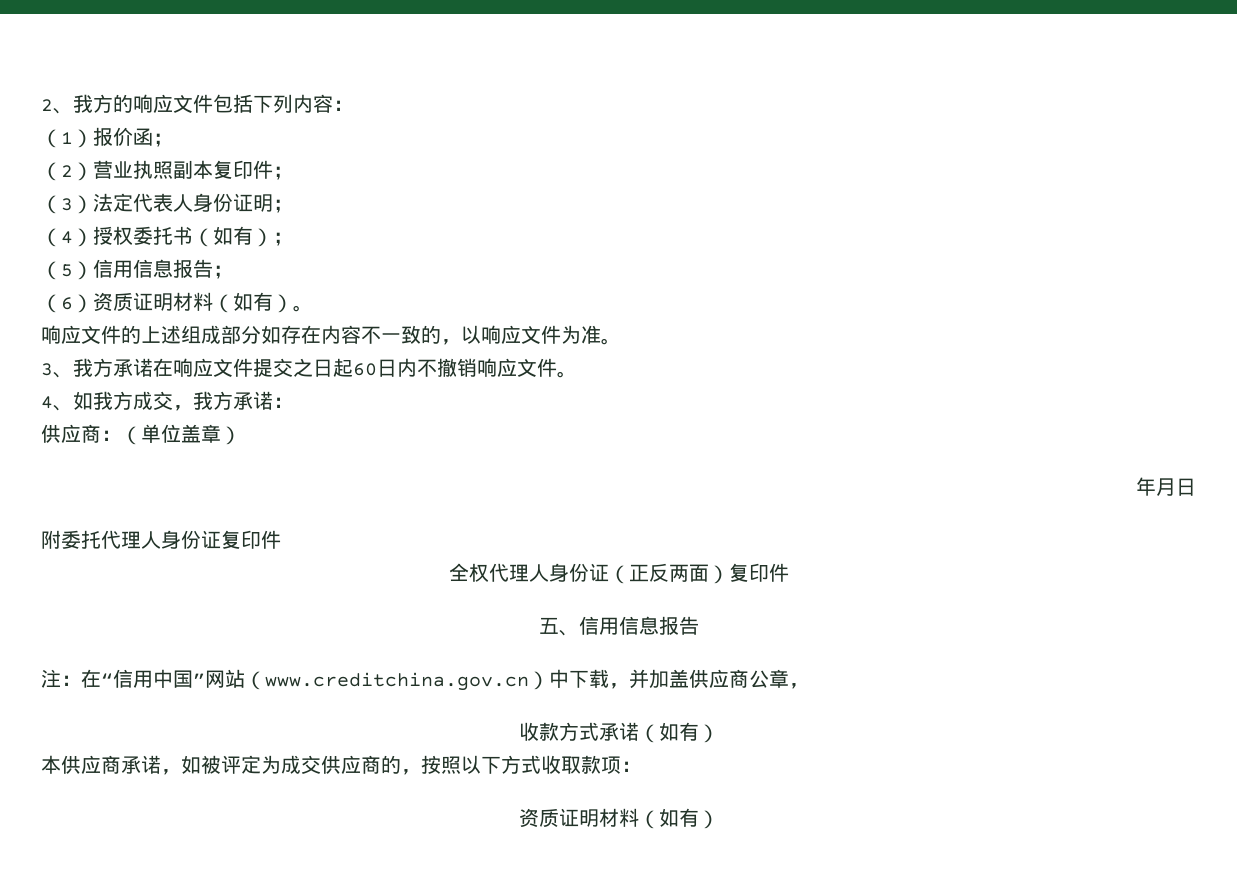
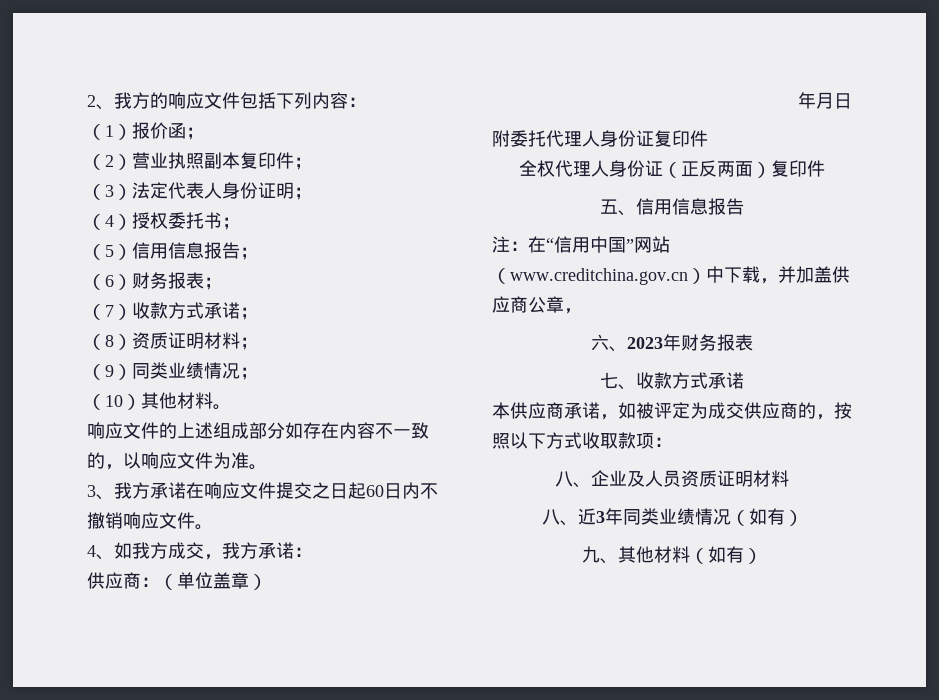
- （4）授权委托书（如有）；
+ （4）授权委托书；
- （6）资质证明材料（如有）。
+ （6）财务报表；
+ （7）收款方式承诺；
+ （8）资质证明材料；
+ （9）同类业绩情况；
+ （10）其他材料。
- 收款方式承诺（如有）
+ 六、2023年财务报表
+ 七、收款方式承诺
  本供应商承诺，如被评定为成交供应商的，按照以下方式收取款项：
- 资质证明材料（如有）
+ 八、企业及人员资质证明材料
+ 八、近3年同类业绩情况（如有）
+ 九、其他材料（如有）

